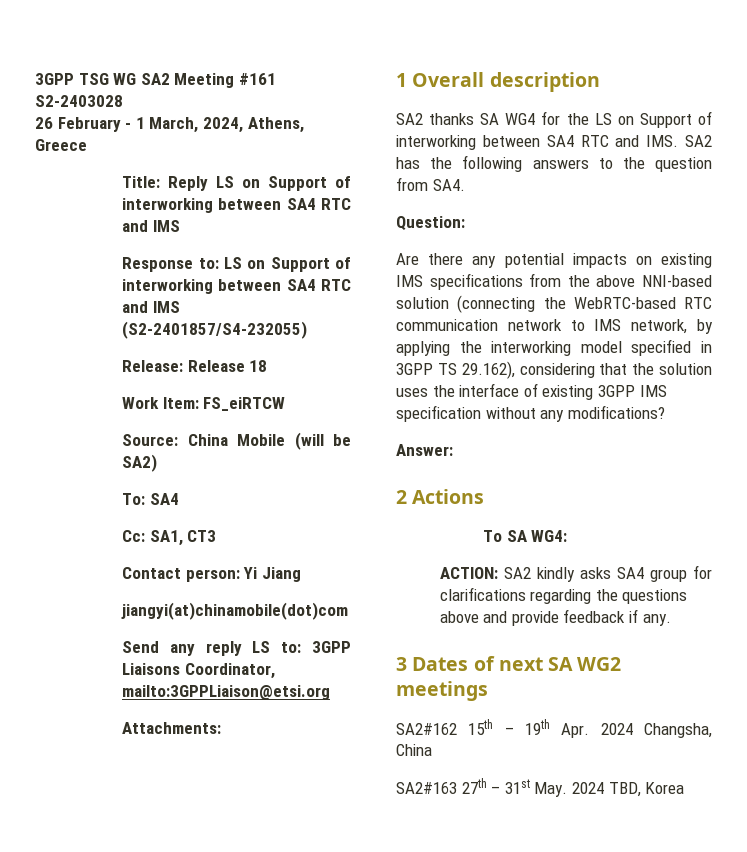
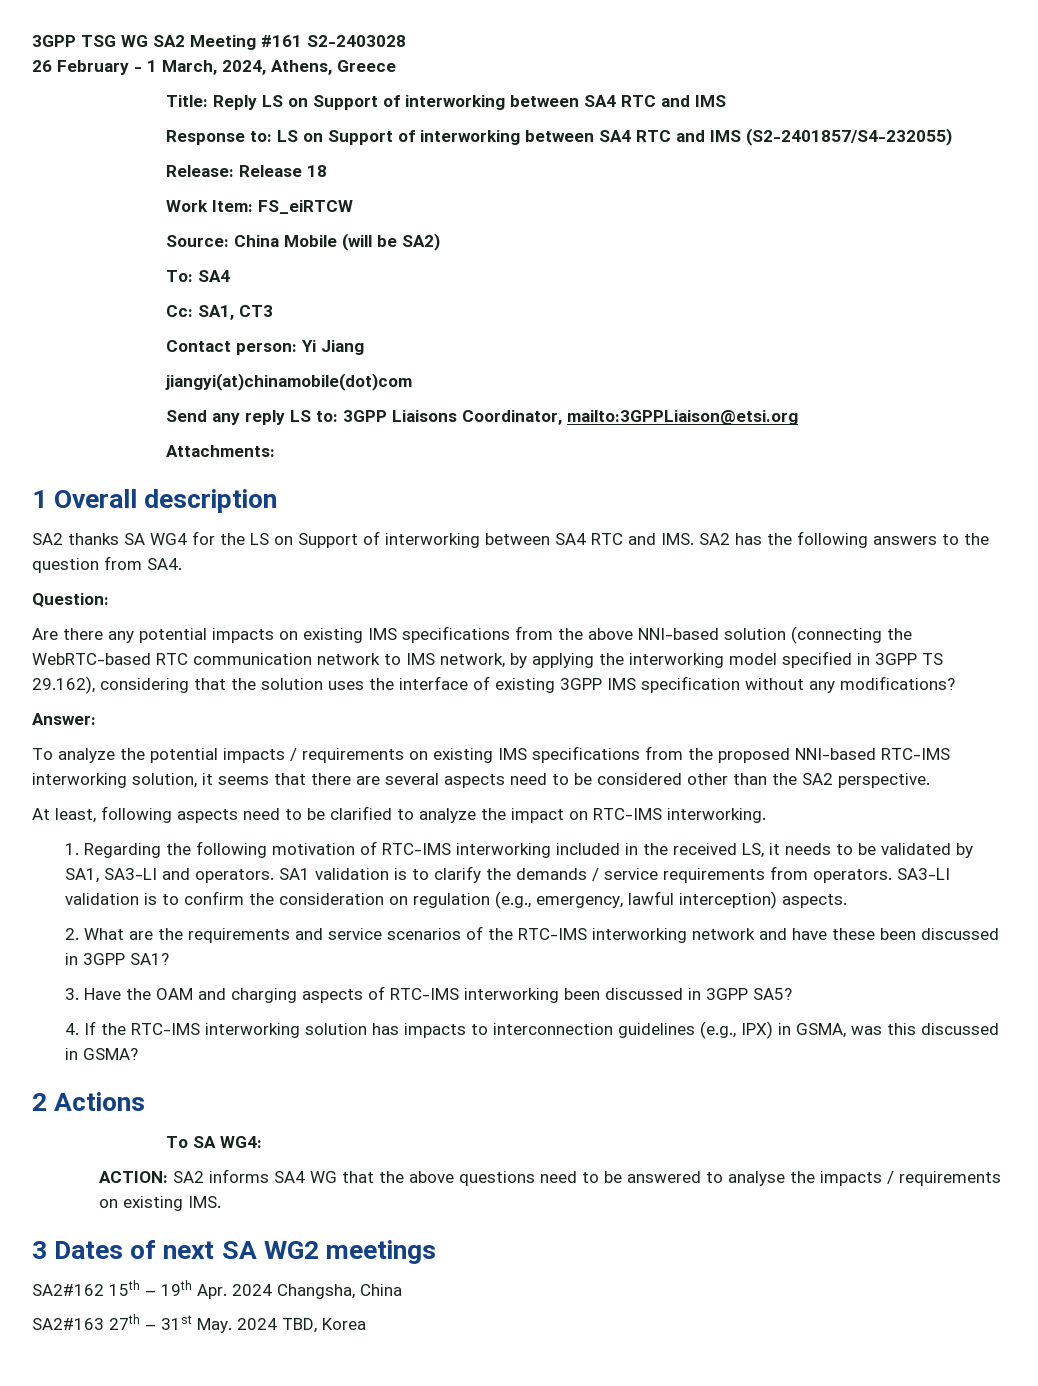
+ To analyze the potential impacts / requirements on existing IMS specifications from the proposed NNI-based RTC-IMS interworking solution, it seems that there are several aspects need to be considered other than the SA2 perspective.
+ At least, following aspects need to be clarified to analyze the impact on RTC-IMS interworking.
+ 1. Regarding the following motivation of RTC-IMS interworking included in the received LS, it needs to be validated by SA1, SA3-LI and operators. SA1 validation is to clarify the demands / service requirements from operators. SA3-LI validation is to confirm the consideration on regulation (e.g., emergency, lawful interception) aspects.
+ 2. What are the requirements and service scenarios of the RTC-IMS interworking network and have these been discussed in 3GPP SA1?
+ 3. Have the OAM and charging aspects of RTC-IMS interworking been discussed in 3GPP SA5?
+ 4. If the RTC-IMS interworking solution has impacts to interconnection guidelines (e.g., IPX) in GSMA, was this discussed in GSMA?
- ACTION: SA2 kindly asks SA4 group for clarifications regarding the questions above and provide feedback if any.
+ ACTION: SA2 informs SA4 WG that the above questions need to be answered to analyse the impacts / requirements on existing IMS.

